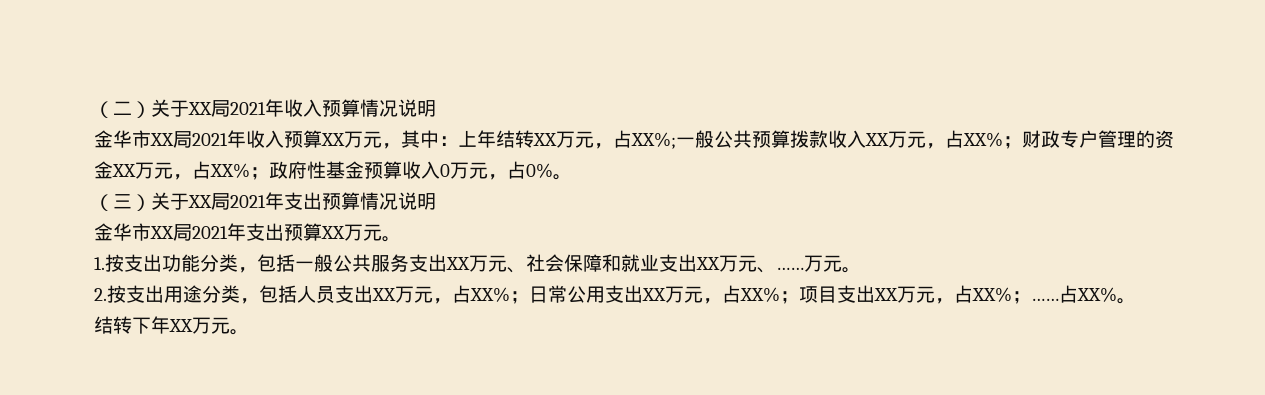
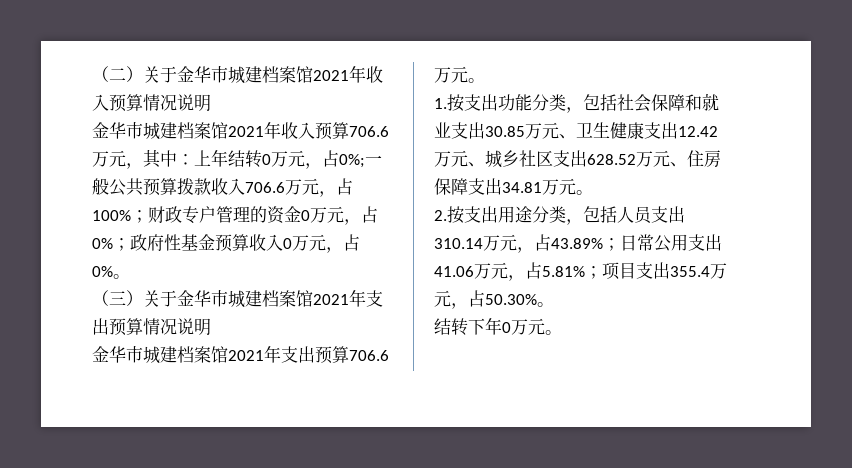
- （二）关于XX局2021年收入预算情况说明
+ （二）关于金华市城建档案馆2021年收入预算情况说明
- 金华市XX局2021年收入预算XX万元，其中：上年结转XX万元，占XX%;一般公共预算拨款收入XX万元，占XX%；财政专户管理的资金XX万元，占XX%；政府性基金预算收入0万元，占0%。
+ 金华市城建档案馆2021年收入预算706.6万元，其中：上年结转0万元，占0%;一般公共预算拨款收入706.6万元，占100%；财政专户管理的资金0万元，占0%；政府性基金预算收入0万元，占0%。
- （三）关于XX局2021年支出预算情况说明
+ （三）关于金华市城建档案馆2021年支出预算情况说明
- 金华市XX局2021年支出预算XX万元。
+ 金华市城建档案馆2021年支出预算706.6万元。
- 1.按支出功能分类，包括一般公共服务支出XX万元、社会保障和就业支出XX万元、……万元。
+ 1.按支出功能分类，包括社会保障和就业支出30.85万元、卫生健康支出12.42万元、城乡社区支出628.52万元、住房保障支出34.81万元。
- 2.按支出用途分类，包括人员支出XX万元，占XX%；日常公用支出XX万元，占XX%；项目支出XX万元，占XX%；……占XX%。
+ 2.按支出用途分类，包括人员支出310.14万元，占43.89%；日常公用支出41.06万元，占5.81%；项目支出355.4万元，占50.30%。
- 结转下年XX万元。
+ 结转下年0万元。

